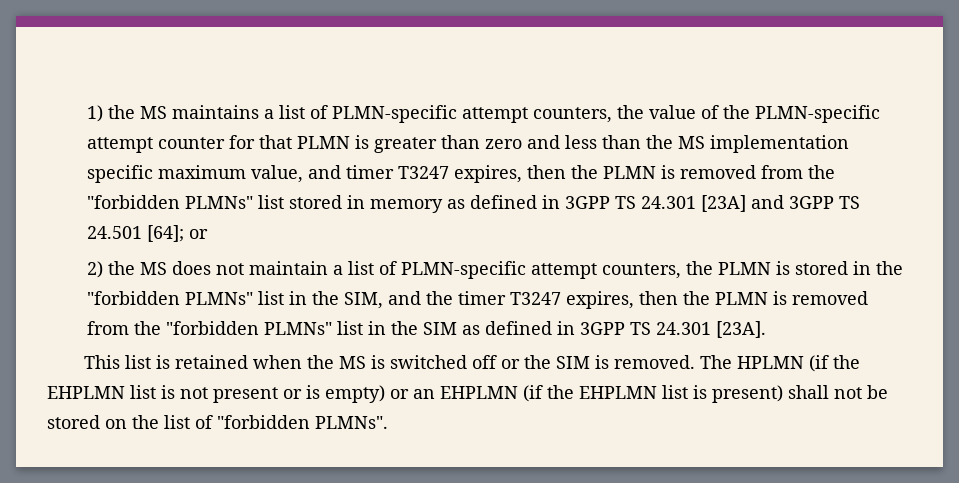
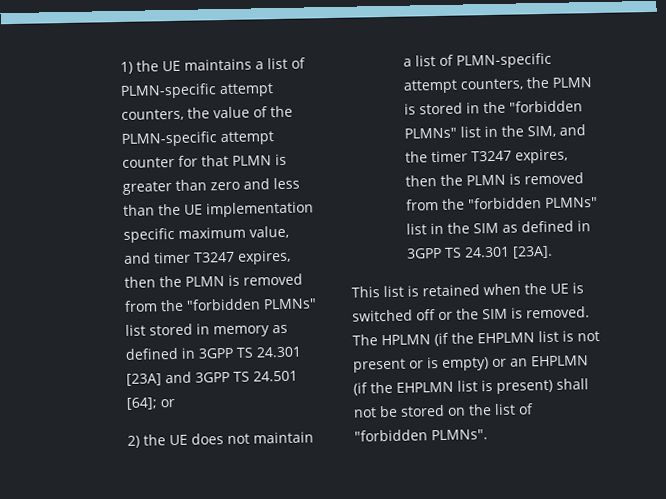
- 1) the MS maintains a list of PLMN-specific attempt counters, the value of the PLMN-specific attempt counter for that PLMN is greater than zero and less than the MS implementation specific maximum value, and timer T3247 expires, then the PLMN is removed from the "forbidden PLMNs" list stored in memory as defined in 3GPP TS 24.301 [23A] and 3GPP TS 24.501 [64];
+ 1) the UE maintains a list of PLMN-specific attempt counters, the value of the PLMN-specific attempt counter for that PLMN is greater than zero and less than the UE implementation specific maximum value, and timer T3247 expires, then the PLMN is removed from the "forbidden PLMNs" list stored in memory as defined in 3GPP TS 24.301 [23A] and 3GPP TS 24.501 [64];
- 2) the MS does not maintain a list of PLMN-specific attempt counters, the PLMN is stored in the "forbidden PLMNs" list in the SIM, and the timer T3247 expires, then the PLMN is removed from the "forbidden PLMNs" list in the SIM as defined in 3GPP TS 24.301 [23A].
+ 2) the UE does not maintain a list of PLMN-specific attempt counters, the PLMN is stored in the "forbidden PLMNs" list in the SIM, and the timer T3247 expires, then the PLMN is removed from the "forbidden PLMNs" list in the SIM as defined in 3GPP TS 24.301 [23A].
- This list is retained when the MS is switched off or the SIM is removed.
+ This list is retained when the UE is switched off or the SIM is removed.

